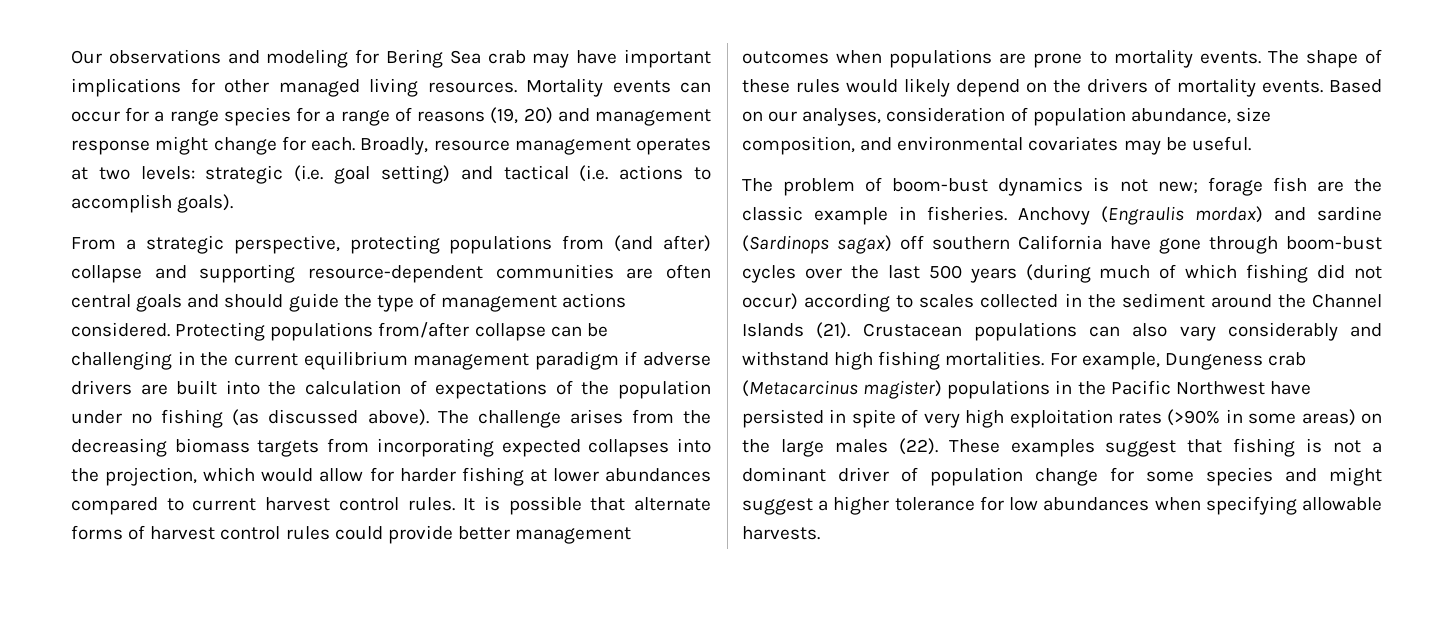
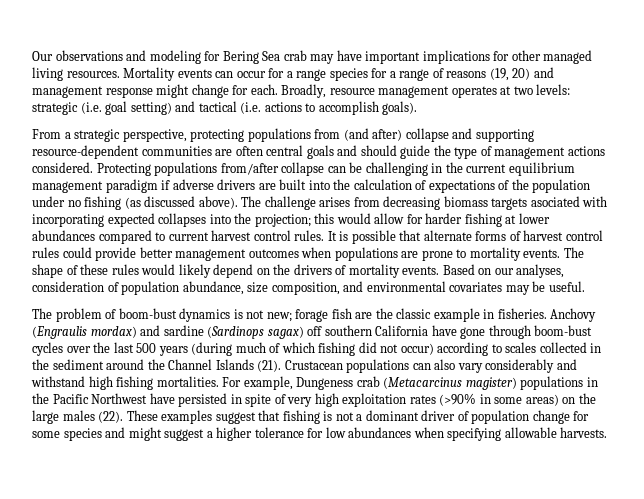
- The challenge arises from the decreasing biomass targets from incorporating expected collapses into the projection, which would allow for harder fishing at lower abundances compared to current harvest control rules.
+ The challenge arises from decreasing biomass targets asociated with incorporating expected collapses into the projection; this would allow for harder fishing at lower abundances compared to current harvest control rules.

